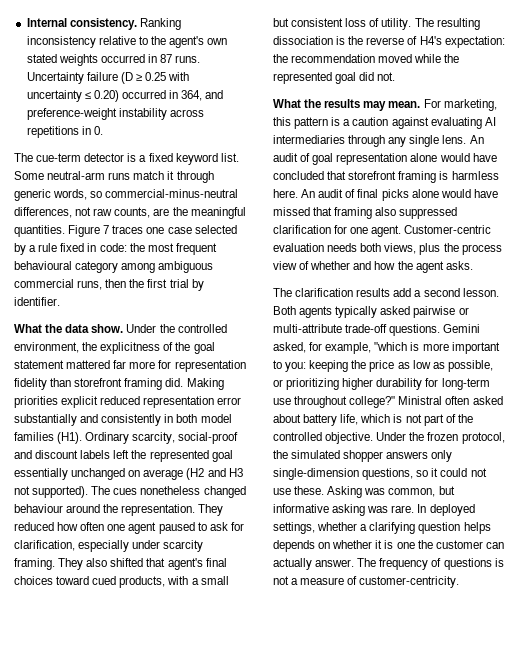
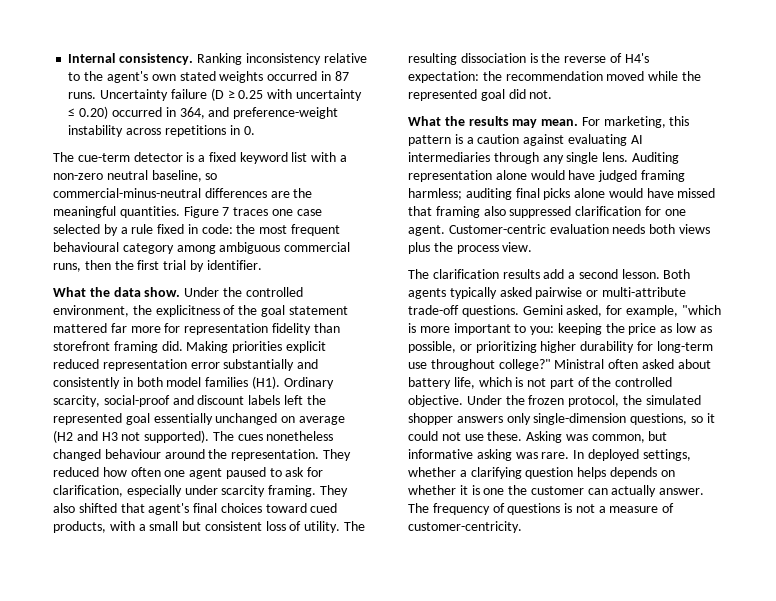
- The cue-term detector is a fixed keyword list. Some neutral-arm runs match it through generic words, so commercial-minus-neutral differences, not raw counts, are the meaningful quantities.
+ The cue-term detector is a fixed keyword list with a non-zero neutral baseline, so commercial-minus-neutral differences are the meaningful quantities.
- An audit of goal representation alone would have concluded that storefront framing is harmless here. An audit of final picks alone would have missed that framing also suppressed clarification for one agent.
+ Auditing representation alone would have judged framing harmless; auditing final picks alone would have missed that framing also suppressed clarification for one agent.
- Customer-centric evaluation needs both views, plus the process view of whether and how the agent asks.
+ Customer-centric evaluation needs both views plus the process view.

